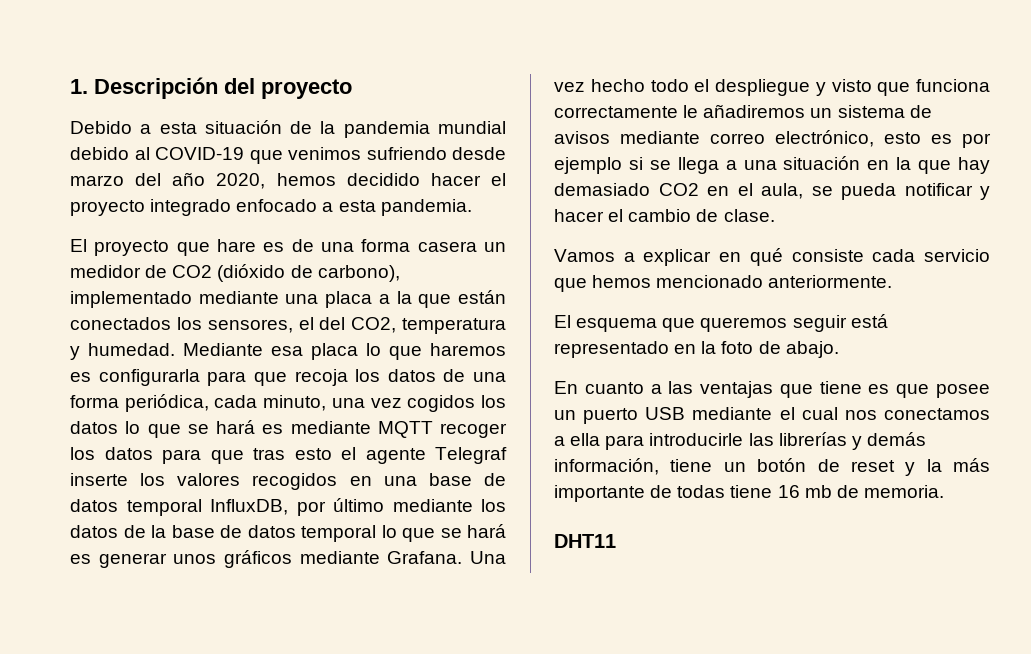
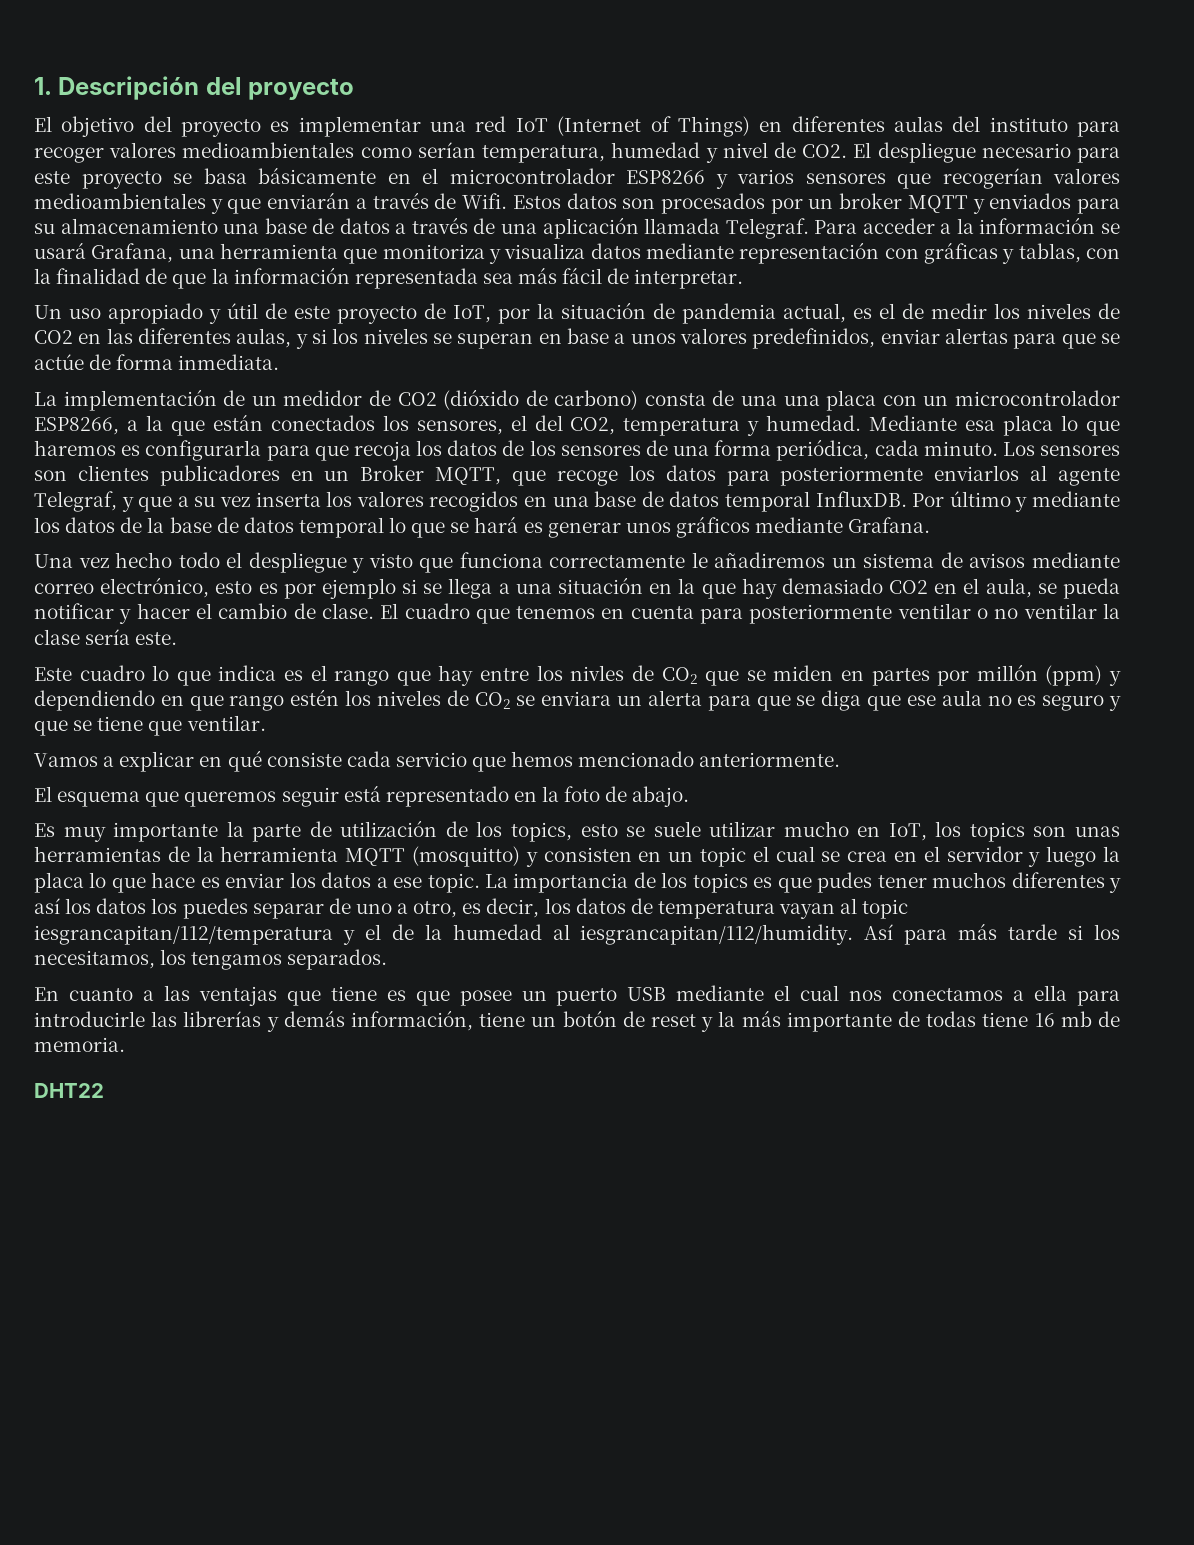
- Debido a esta situación de la pandemia mundial debido al COVID-19 que venimos sufriendo desde marzo del año 2020, hemos decidido hacer el proyecto integrado enfocado a esta pandemia.
- El proyecto que hare es de una forma casera un medidor de CO2 (dióxido de carbono), implementado mediante una placa a la que están conectados los sensores, el del CO2, temperatura y humedad.
+ El objetivo del proyecto es implementar una red IoT (Internet of Things) en diferentes aulas del instituto para recoger valores medioambientales como serían temperatura, humedad y nivel de CO2. El despliegue necesario para este proyecto se basa básicamente en el microcontrolador ESP8266 y varios sensores que recogerían valores medioambientales y que enviarán a través de Wifi. Estos datos son procesados por un broker MQTT y enviados para su almacenamiento una base de datos a través de una aplicación llamada Telegraf. Para acceder a la información se usará Grafana, una herramienta que monitoriza y visualiza datos mediante representación con gráficas y tablas, con la finalidad de que la información representada sea más fácil de interpretar.
+ Un uso apropiado y útil de este proyecto de IoT, por la situación de pandemia actual, es el de medir los niveles de CO2 en las diferentes aulas, y si los niveles se superan en base a unos valores predefinidos, enviar alertas para que se actúe de forma inmediata.
+ La implementación de un medidor de CO2 (dióxido de carbono) consta de una una placa con un microcontrolador ESP8266, a la que están conectados los sensores, el del CO2, temperatura y humedad.
- Mediante esa placa lo que haremos es configurarla para que recoja los datos de una forma periódica, cada minuto, una vez cogidos los datos lo que se hará es mediante MQTT recoger los datos para que tras esto el agente Telegraf inserte los valores recogidos en una base de datos temporal InfluxDB, por último mediante los datos de la base de datos temporal lo que se hará es generar unos gráficos mediante Grafana. Una vez hecho todo el despliegue y visto que funciona correctamente le añadiremos un sistema de avisos mediante correo electrónico, esto es por ejemplo si se llega a una situación en la que hay demasiado CO2 en el aula, se pueda notificar y hacer el cambio de clase.
+ Mediante esa placa lo que haremos es configurarla para que recoja los datos de los sensores de una forma periódica, cada minuto. Los sensores son clientes publicadores en un Broker MQTT, que recoge los datos para posteriormente enviarlos al agente Telegraf, y que a su vez inserta los valores recogidos en una base de datos temporal InfluxDB. Por último y mediante los datos de la base de datos temporal lo que se hará es generar unos gráficos mediante Grafana.
+ Una vez hecho todo el despliegue y visto que funciona correctamente le añadiremos un sistema de avisos mediante correo electrónico, esto es por ejemplo si se llega a una situación en la que hay demasiado CO2 en el aula, se pueda notificar y hacer el cambio de clase. El cuadro que tenemos en cuenta para posteriormente ventilar o no ventilar la clase sería este.
+ Este cuadro lo que indica es el rango que hay entre los nivles de CO2 que se miden en partes por millón (ppm) y dependiendo en que rango estén los niveles de CO2 se enviara un alerta para que se diga que ese aula no es seguro y que se tiene que ventilar.
+ Es muy importante la parte de utilización de los topics, esto se suele utilizar mucho en IoT, los topics son unas herramientas de la herramienta MQTT (mosquitto) y consisten en un topic el cual se crea en el servidor y luego la placa lo que hace es enviar los datos a ese topic. La importancia de los topics es que pudes tener muchos diferentes y así los datos los puedes separar de uno a otro, es decir, los datos de temperatura vayan al topic iesgrancapitan/112/temperatura y el de la humedad al iesgrancapitan/112/humidity. Así para más tarde si los necesitamos, los tengamos separados.
- DHT11
+ DHT22

